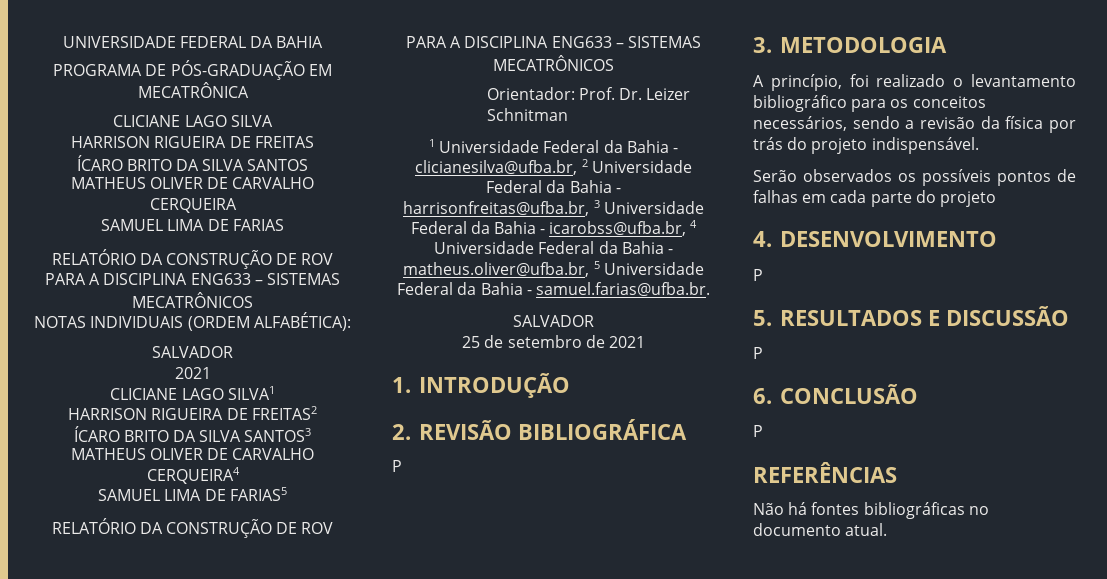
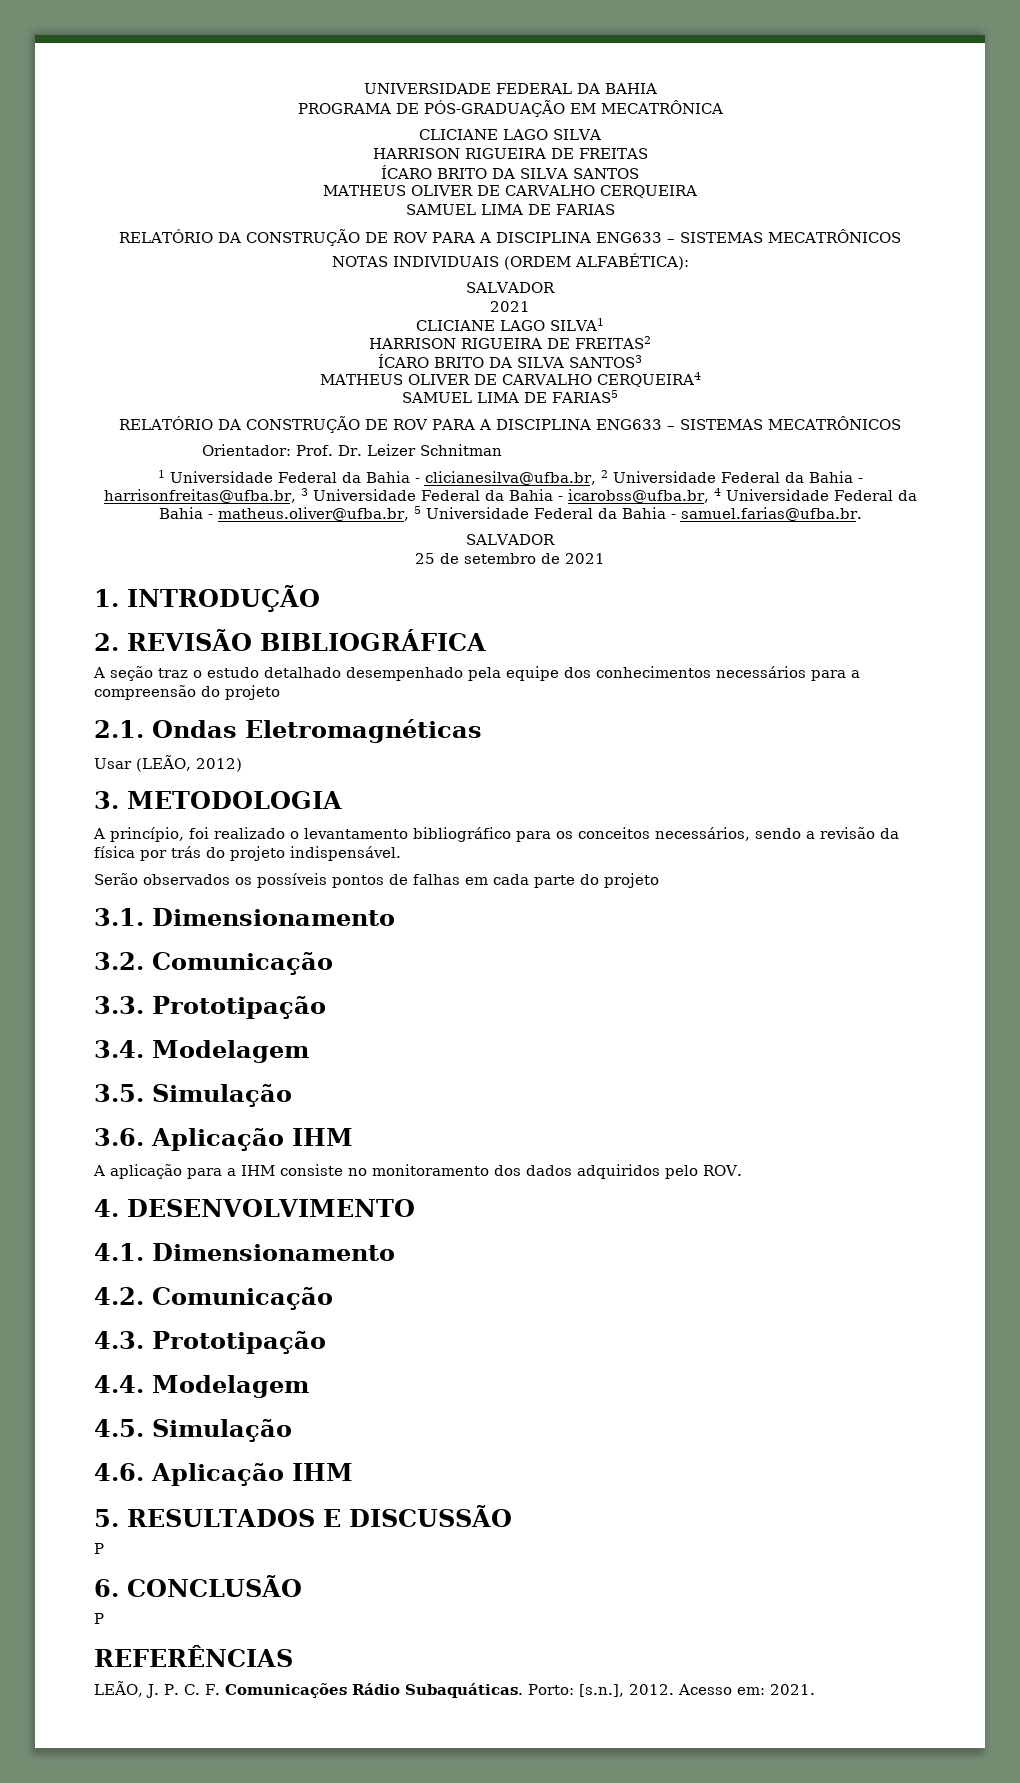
  2. REVISÃO BIBLIOGRÁFICA
- P
+ A seção traz o estudo detalhado desempenhado pela equipe dos conhecimentos necessários para a compreensão do projeto
+ 2.1. Ondas Eletromagnéticas
+ Usar (LEÃO, 2012)
+ 3.1. Dimensionamento
+ 3.2. Comunicação
+ 3.3. Prototipação
+ 3.4. Modelagem
+ 3.5. Simulação
+ 3.6. Aplicação IHM
+ A aplicação para a IHM consiste no monitoramento dos dados adquiridos pelo ROV.
  4. DESENVOLVIMENTO
- P
+ 4.1. Dimensionamento
+ 4.2. Comunicação
+ 4.3. Prototipação
+ 4.4. Modelagem
+ 4.5. Simulação
+ 4.6. Aplicação IHM
- Não há fontes bibliográficas no documento atual.
+ LEÃO, J. P. C. F. Comunicações Rádio Subaquáticas. Porto: [s.n.], 2012. Acesso em: 2021.

